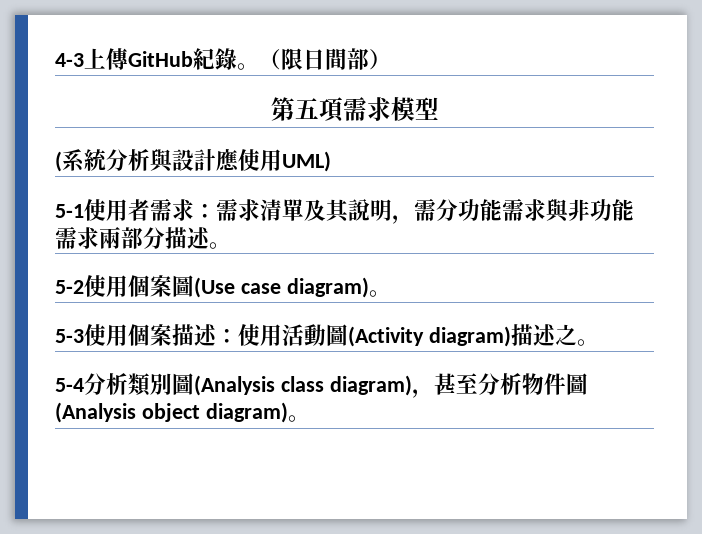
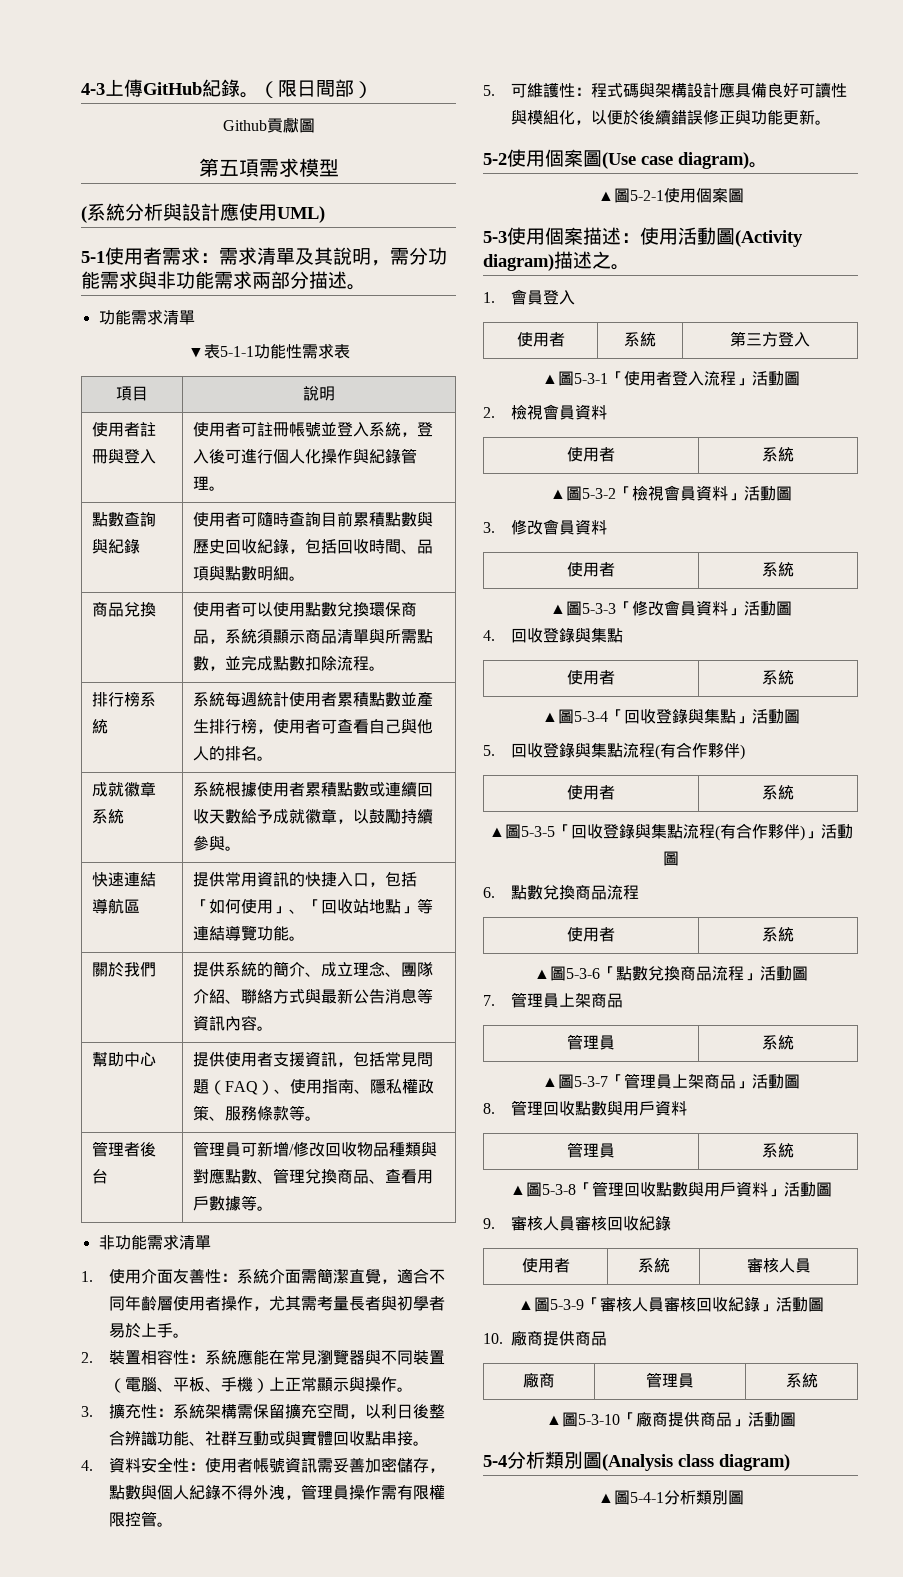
+ Github貢獻圖
  5-1使用者需求：需求清單及其說明，需分功能需求與非功能需求兩部分描述。
+ 功能需求清單
+ ▼表5-1-1功能性需求表
+ 項目 | 說明
+ 使用者註冊與登入 | 使用者可註冊帳號並登入系統，登入後可進行個人化操作與紀錄管理。
+ 點數查詢與紀錄 | 使用者可隨時查詢目前累積點數與歷史回收紀錄，包括回收時間、品項與點數明細。
+ 商品兌換 | 使用者可以使用點數兌換環保商品，系統須顯示商品清單與所需點數，並完成點數扣除流程。
+ 排行榜系統 | 系統每週統計使用者累積點數並產生排行榜，使用者可查看自己與他人的排名。
+ 成就徽章系統 | 系統根據使用者累積點數或連續回收天數給予成就徽章，以鼓勵持續參與。
+ 快速連結導航區 | 提供常用資訊的快捷入口，包括「如何使用」、「回收站地點」等連結導覽功能。
+ 關於我們 | 提供系統的簡介、成立理念、團隊介紹、聯絡方式與最新公告消息等資訊內容。
+ 幫助中心 | 提供使用者支援資訊，包括常見問題（FAQ）、使用指南、隱私權政策、服務條款等。
+ 管理者後台 | 管理員可新增/修改回收物品種類與對應點數、管理兌換商品、查看用戶數據等。
+ 非功能需求清單
+ 1.使用介面友善性：系統介面需簡潔直覺，適合不同年齡層使用者操作，尤其需考量長者與初學者易於上手。
+ 2.裝置相容性：系統應能在常見瀏覽器與不同裝置（電腦、平板、手機）上正常顯示與操作。
+ 3.擴充性：系統架構需保留擴充空間，以利日後整合辨識功能、社群互動或與實體回收點串接。
+ 4.資料安全性：使用者帳號資訊需妥善加密儲存，點數與個人紀錄不得外洩，管理員操作需有限權限控管。
+ 5.可維護性：程式碼與架構設計應具備良好可讀性與模組化，以便於後續錯誤修正與功能更新。
+ ▲圖5-2-1使用個案圖
+ 1.會員登入
+ 使用者 | 系統 | 第三方登入
+ ▲圖5-3-1「使用者登入流程」活動圖
+ 2.檢視會員資料
+ 使用者 | 系統
+ ▲圖5-3-2「檢視會員資料」活動圖
+ 3.修改會員資料
+ 使用者 | 系統
+ ▲圖5-3-3「修改會員資料」活動圖
+ 4.回收登錄與集點
+ 使用者 | 系統
+ ▲圖5-3-4「回收登錄與集點」活動圖
+ 5.回收登錄與集點流程(有合作夥伴)
+ 使用者 | 系統
+ ▲圖5-3-5「回收登錄與集點流程(有合作夥伴)」活動圖
+ 6.點數兌換商品流程
+ 使用者 | 系統
+ ▲圖5-3-6「點數兌換商品流程」活動圖
+ 7.管理員上架商品
+ 管理員 | 系統
+ ▲圖5-3-7「管理員上架商品」活動圖
+ 8.管理回收點數與用戶資料
+ 管理員 | 系統
+ ▲圖5-3-8「管理回收點數與用戶資料」活動圖
+ 9.審核人員審核回收紀錄
+ 使用者 | 系統 | 審核人員
+ ▲圖5-3-9「審核人員審核回收紀錄」活動圖
+ 10.廠商提供商品
+ 廠商 | 管理員 | 系統
+ ▲圖5-3-10「廠商提供商品」活動圖
- 5-4分析類別圖(Analysis class diagram)，甚至分析物件圖(Analysis object diagram)。
+ 5-4分析類別圖(Analysis class diagram)
+ ▲圖5-4-1分析類別圖

